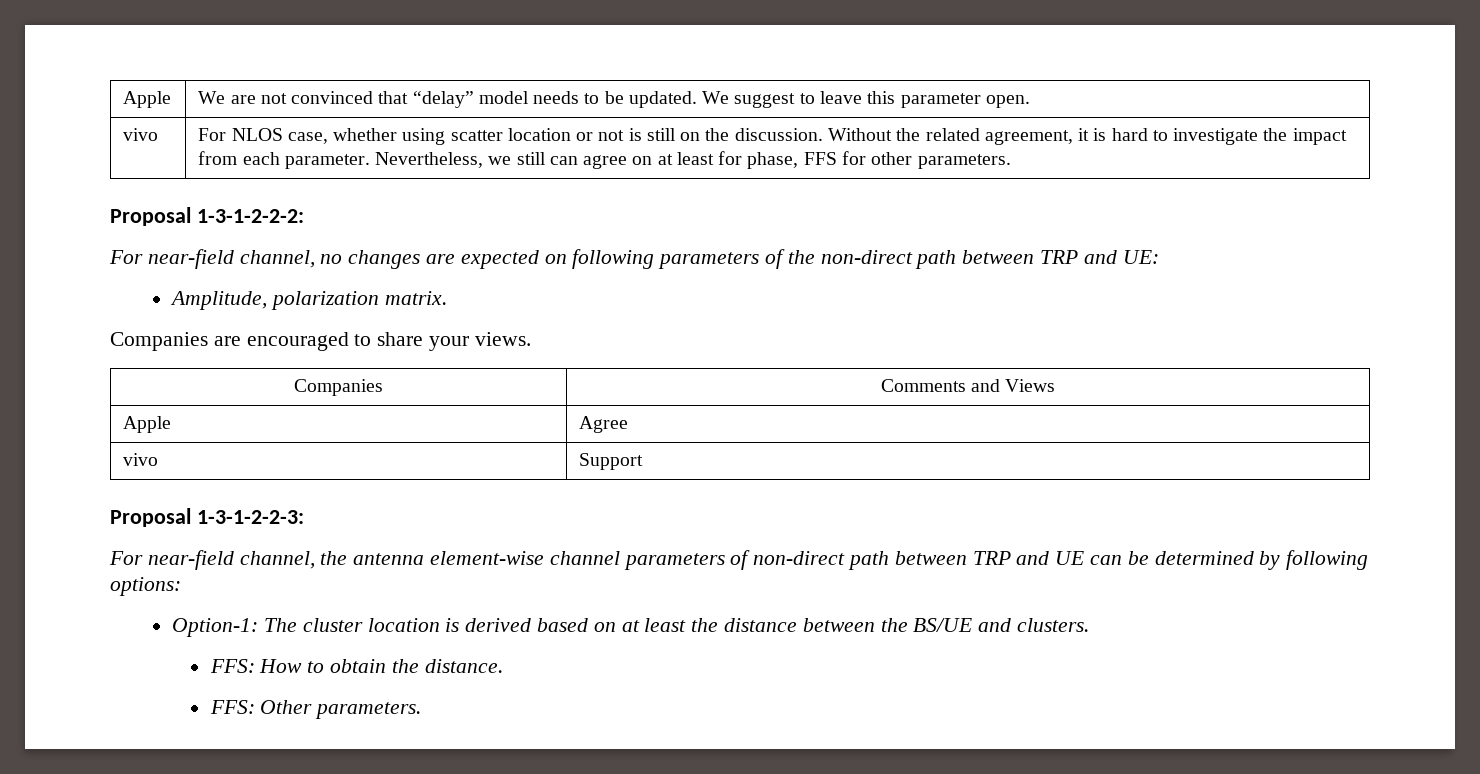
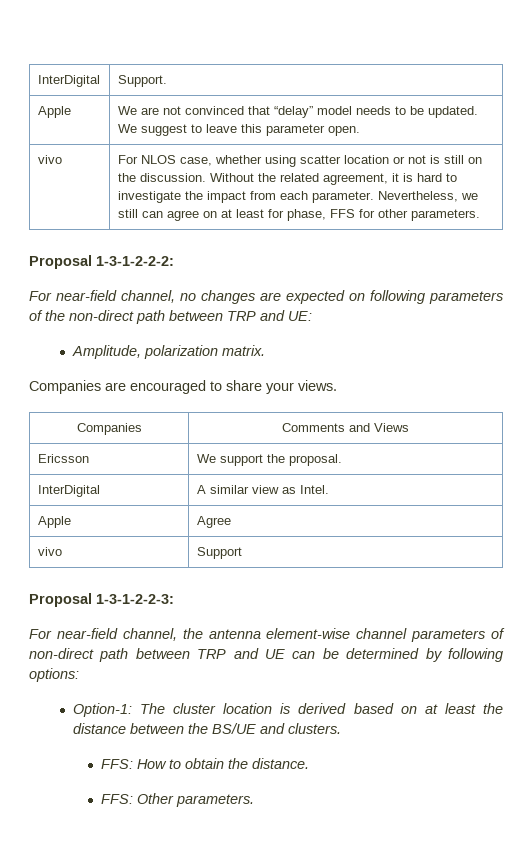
+ InterDigital | Support.
+ Ericsson | We support the proposal.
+ InterDigital | A similar view as Intel.

